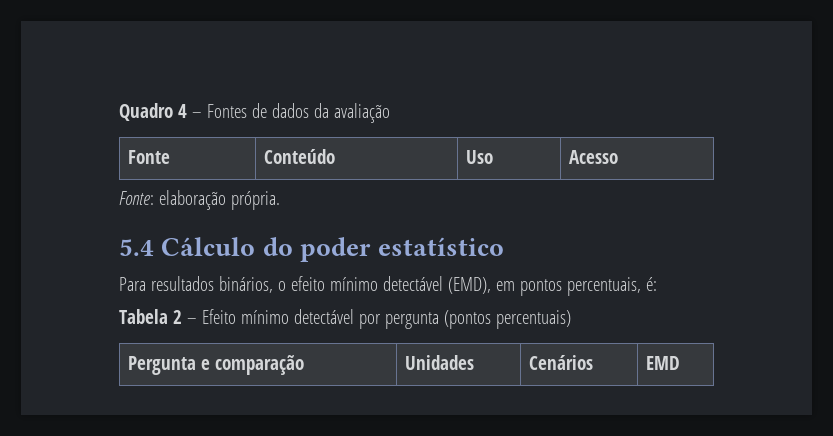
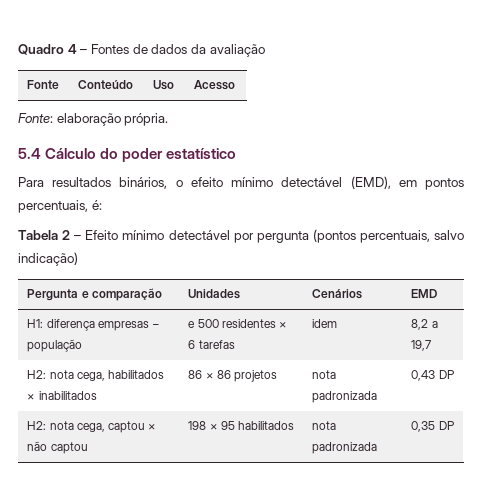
- Tabela 2 – Efeito mínimo detectável por pergunta (pontos percentuais)
+ Tabela 2 – Efeito mínimo detectável por pergunta (pontos percentuais, salvo indicação)
+ H1: diferença empresas − população | e 500 residentes × 6 tarefas | idem | 8,2 a 19,7
+ H2: nota cega, habilitados × inabilitados | 86 × 86 projetos | nota padronizada | 0,43 DP
+ H2: nota cega, captou × não captou | 198 × 95 habilitados | nota padronizada | 0,35 DP

